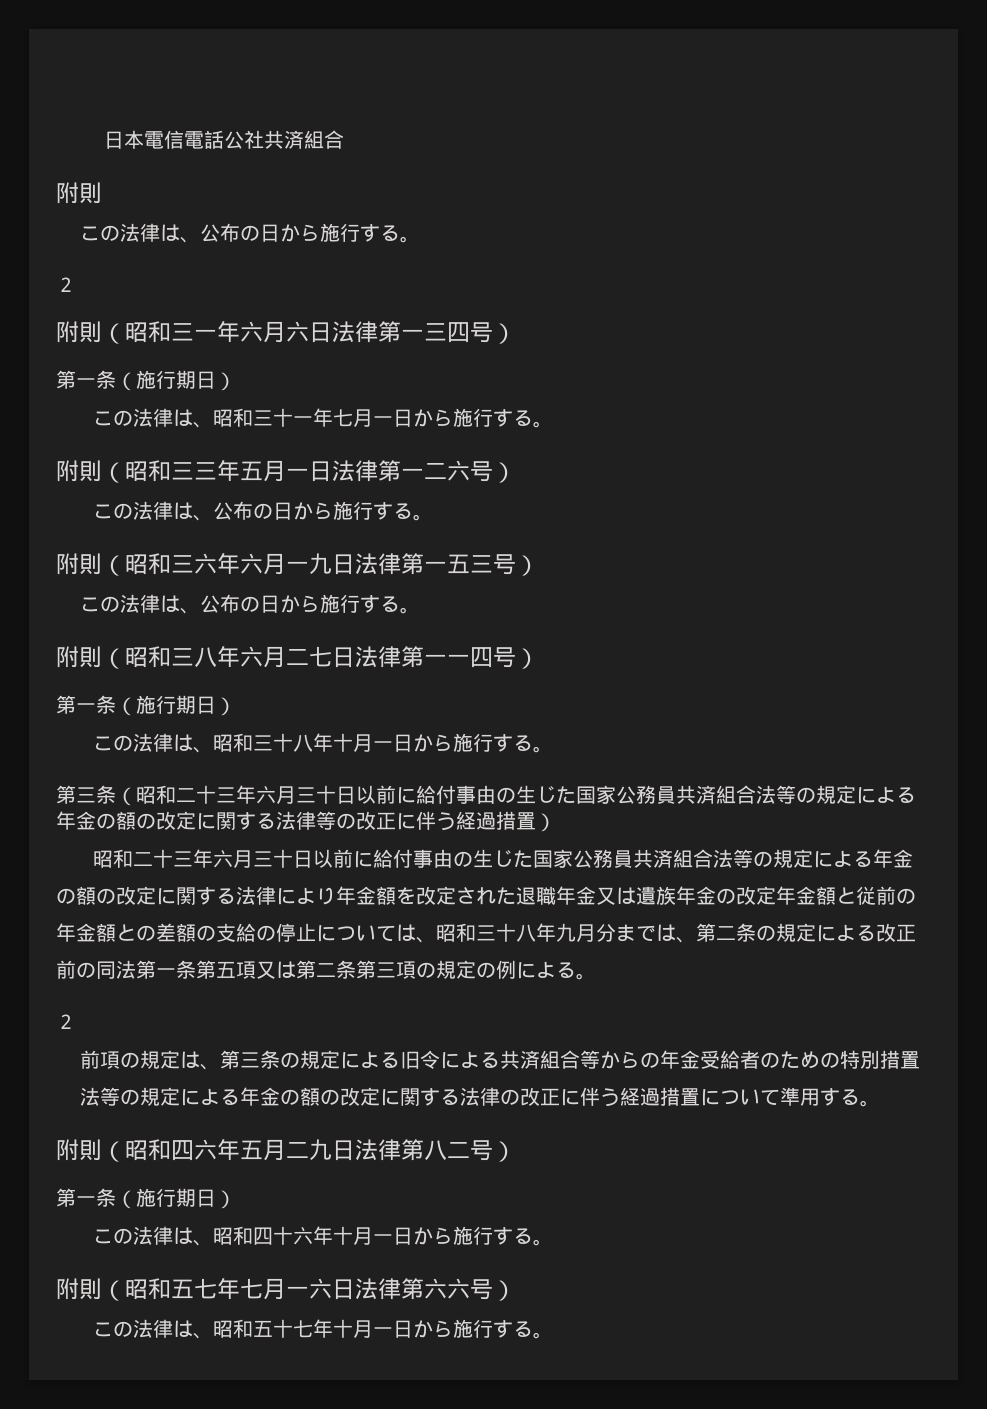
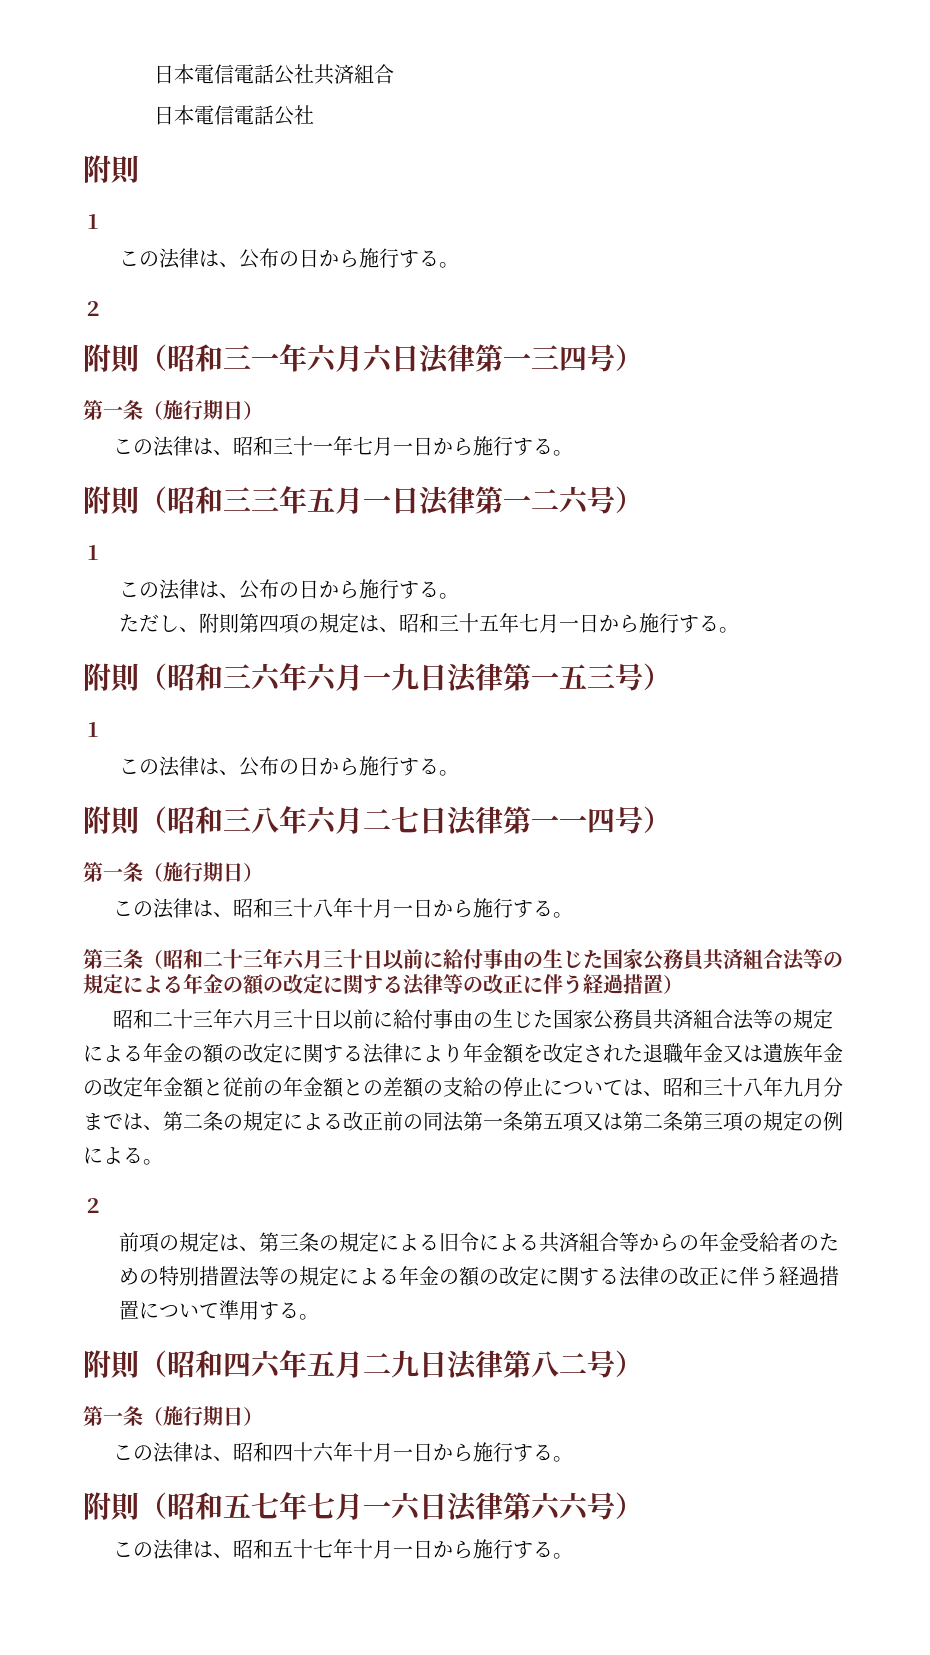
  日本電信電話公社共済組合
+ 日本電信電話公社
  附則
+ １
  附則（昭和三三年五月一日法律第一二六号）
+ １
  この法律は、公布の日から施行する。
+ ただし、附則第四項の規定は、昭和三十五年七月一日から施行する。
  附則（昭和三六年六月一九日法律第一五三号）
+ １

